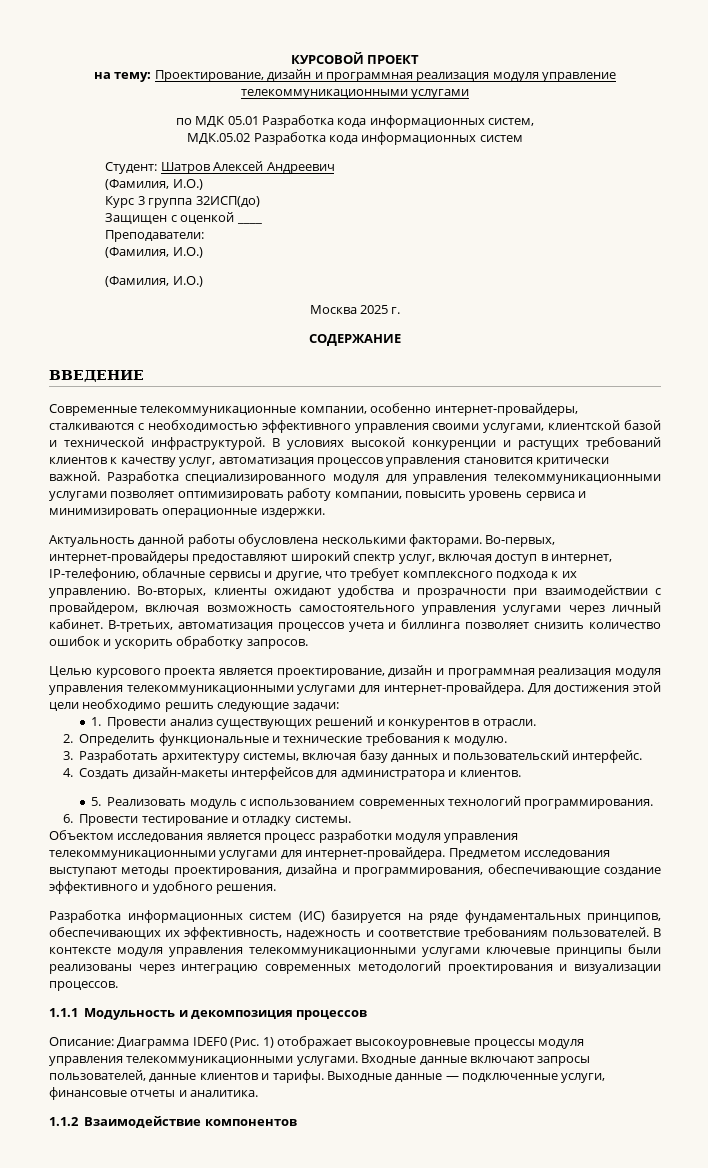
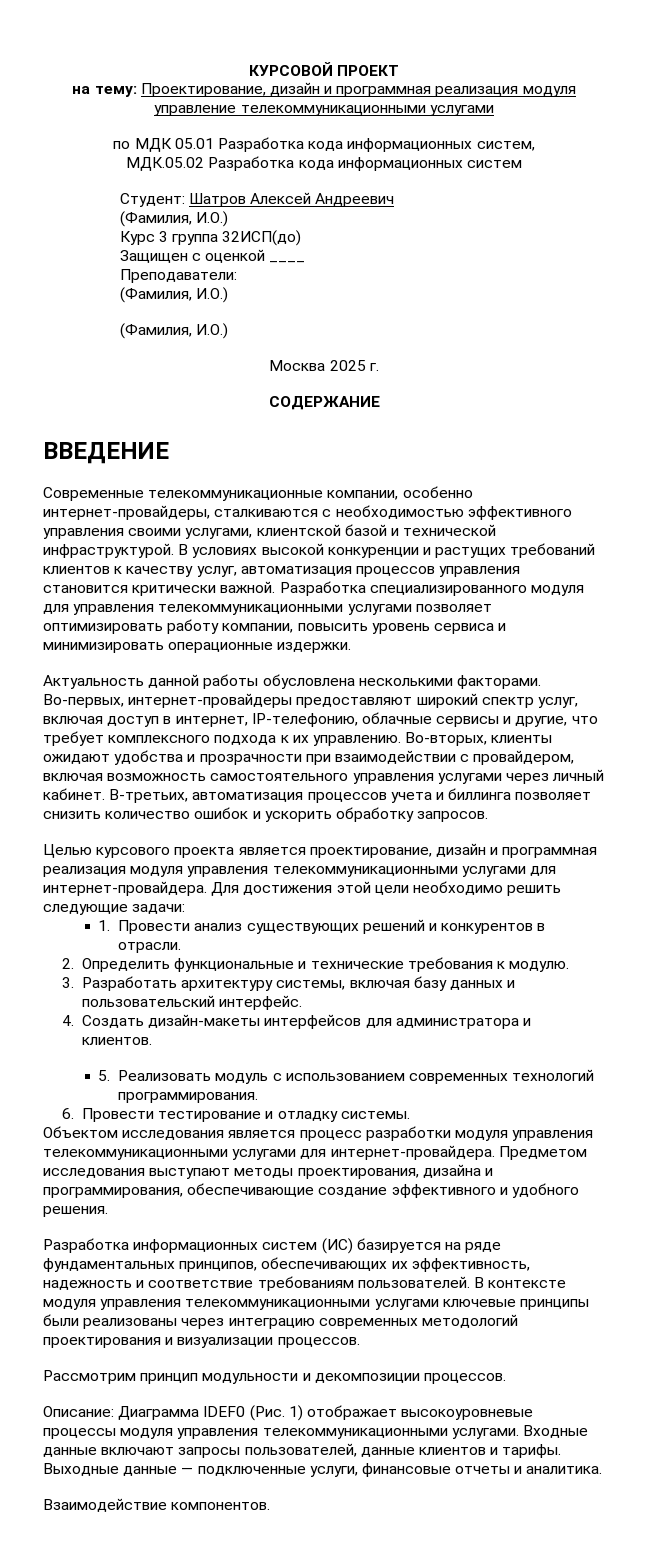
- 1.1.1 Модульность и декомпозиция процессов
+ Рассмотрим принцип модульности и декомпозиции процессов.
- 1.1.2 Взаимодействие компонентов
+ Взаимодействие компонентов.

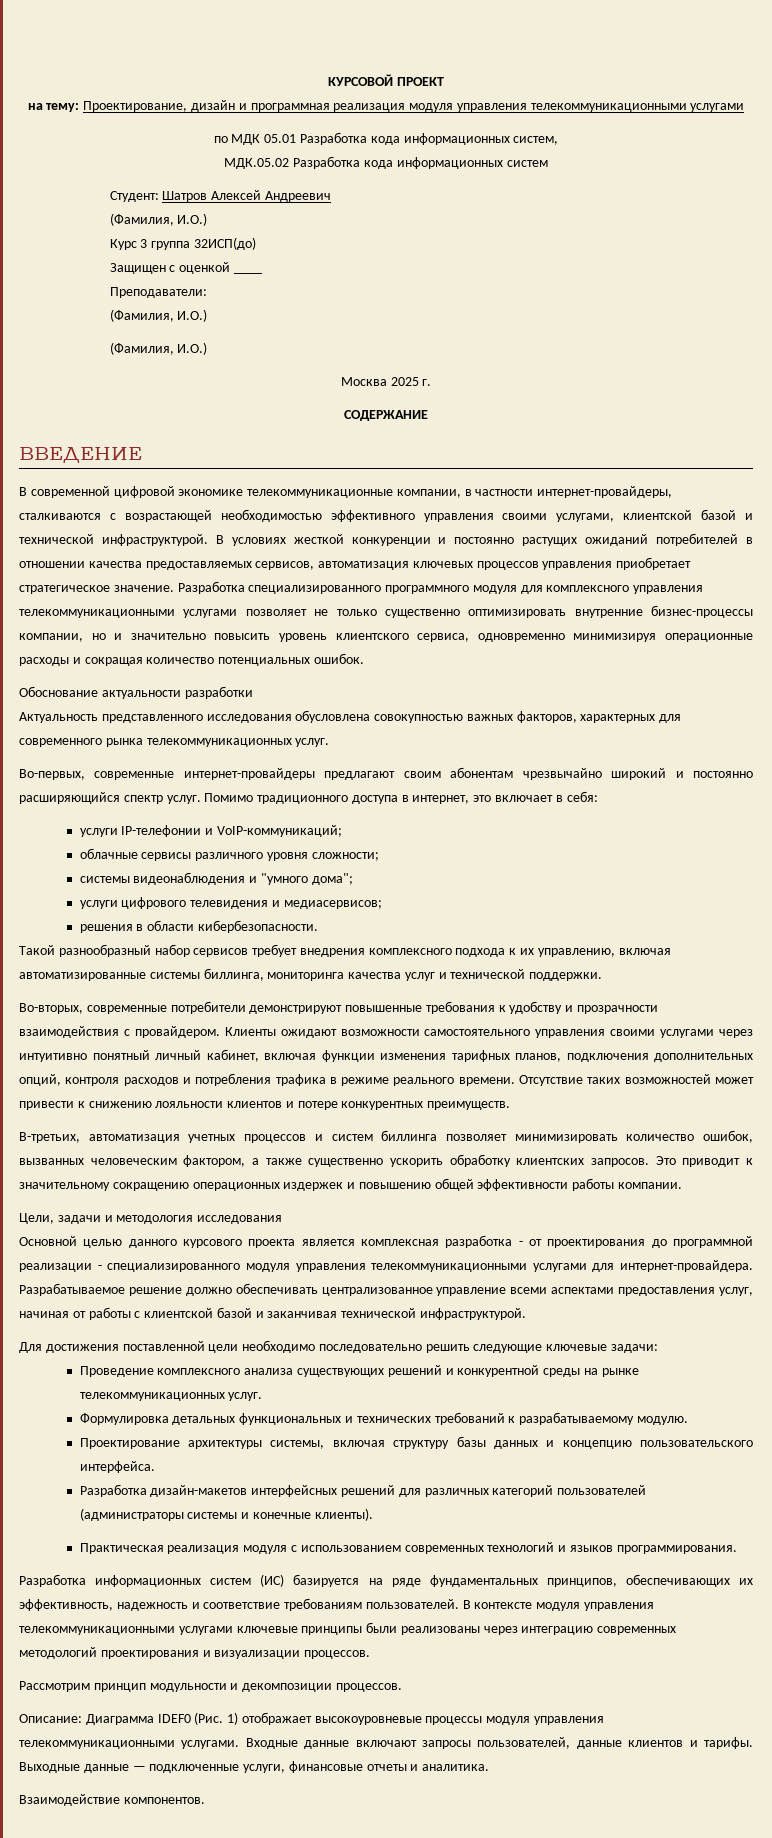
- на тему: Проектирование, дизайн и программная реализация модуля управление телекоммуникационными услугами
+ на тему: Проектирование, дизайн и программная реализация модуля управления телекоммуникационными услугами
- Современные телекоммуникационные компании, особенно интернет-провайдеры, сталкиваются с необходимостью эффективного управления своими услугами, клиентской базой и технической инфраструктурой.
+ В современной цифровой экономике телекоммуникационные компании, в частности интернет-провайдеры, сталкиваются с возрастающей необходимостью эффективного управления своими услугами, клиентской базой и технической инфраструктурой.
- В условиях высокой конкуренции и растущих требований клиентов к качеству услуг, автоматизация процессов управления становится критически важной.
+ В условиях жесткой конкуренции и постоянно растущих ожиданий потребителей в отношении качества предоставляемых сервисов, автоматизация ключевых процессов управления приобретает стратегическое значение.
- Разработка специализированного модуля для управления телекоммуникационными услугами позволяет оптимизировать работу компании, повысить уровень сервиса и минимизировать операционные издержки.
- Актуальность данной работы обусловлена несколькими факторами. Во-первых, интернет-провайдеры предоставляют широкий спектр услуг, включая доступ в интернет, IP-телефонию, облачные сервисы и другие, что требует комплексного подхода к их управлению. Во-вторых, клиенты ожидают удобства и прозрачности при взаимодействии с провайдером, включая возможность самостоятельного управления услугами через личный кабинет. В-третьих, автоматизация процессов учета и биллинга позволяет снизить количество ошибок и ускорить обработку запросов.
- Целью курсового проекта является проектирование, дизайн и программная реализация модуля управления телекоммуникационными услугами для интернет-провайдера. Для достижения этой цели необходимо решить следующие задачи:
+ Разработка специализированного программного модуля для комплексного управления телекоммуникационными услугами позволяет не только существенно оптимизировать внутренние бизнес-процессы компании, но и значительно повысить уровень клиентского сервиса, одновременно минимизируя операционные расходы и сокращая количество потенциальных ошибок.
+ Обоснование актуальности разработки
+ Актуальность представленного исследования обусловлена совокупностью важных факторов, характерных для современного рынка телекоммуникационных услуг.
+ Во-первых, современные интернет-провайдеры предлагают своим абонентам чрезвычайно широкий и постоянно расширяющийся спектр услуг. Помимо традиционного доступа в интернет, это включает в себя:
+ услуги IP-телефонии и VoIP-коммуникаций;
+ облачные сервисы различного уровня сложности;
+ системы видеонаблюдения и "умного дома";
+ услуги цифрового телевидения и медиасервисов;
+ решения в области кибербезопасности.
+ Такой разнообразный набор сервисов требует внедрения комплексного подхода к их управлению, включая автоматизированные системы биллинга, мониторинга качества услуг и технической поддержки.
+ Во-вторых, современные потребители демонстрируют повышенные требования к удобству и прозрачности взаимодействия с провайдером. Клиенты ожидают возможности самостоятельного управления своими услугами через интуитивно понятный личный кабинет, включая функции изменения тарифных планов, подключения дополнительных опций, контроля расходов и потребления трафика в режиме реального времени. Отсутствие таких возможностей может привести к снижению лояльности клиентов и потере конкурентных преимуществ.
+ В-третьих, автоматизация учетных процессов и систем биллинга позволяет минимизировать количество ошибок, вызванных человеческим фактором, а также существенно ускорить обработку клиентских запросов. Это приводит к значительному сокращению операционных издержек и повышению общей эффективности работы компании.
+ Цели, задачи и методология исследования
+ Основной целью данного курсового проекта является комплексная разработка - от проектирования до программной реализации - специализированного модуля управления телекоммуникационными услугами для интернет-провайдера. Разрабатываемое решение должно обеспечивать централизованное управление всеми аспектами предоставления услуг, начиная от работы с клиентской базой и заканчивая технической инфраструктурой.
+ Для достижения поставленной цели необходимо последовательно решить следующие ключевые задачи:
- 1. Провести анализ существующих решений и конкурентов в отрасли.
- 2. Определить функциональные и технические требования к модулю.
- 3. Разработать архитектуру системы, включая базу данных и пользовательский интерфейс.
- 4. Создать дизайн-макеты интерфейсов для администратора и клиентов.
- 5. Реализовать модуль с использованием современных технологий программирования.
+ Проведение комплексного анализа существующих решений и конкурентной среды на рынке телекоммуникационных услуг.
+ Формулировка детальных функциональных и технических требований к разрабатываемому модулю.
+ Проектирование архитектуры системы, включая структуру базы данных и концепцию пользовательского интерфейса.
+ Разработка дизайн-макетов интерфейсных решений для различных категорий пользователей (администраторы системы и конечные клиенты).
+ Практическая реализация модуля с использованием современных технологий и языков программирования.
- 6. Провести тестирование и отладку системы.
- Объектом исследования является процесс разработки модуля управления телекоммуникационными услугами для интернет-провайдера. Предметом исследования выступают методы проектирования, дизайна и программирования, обеспечивающие создание эффективного и удобного решения.

